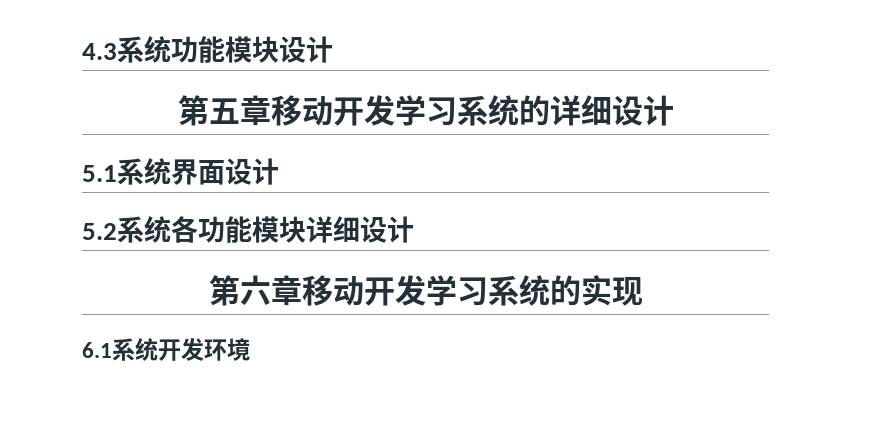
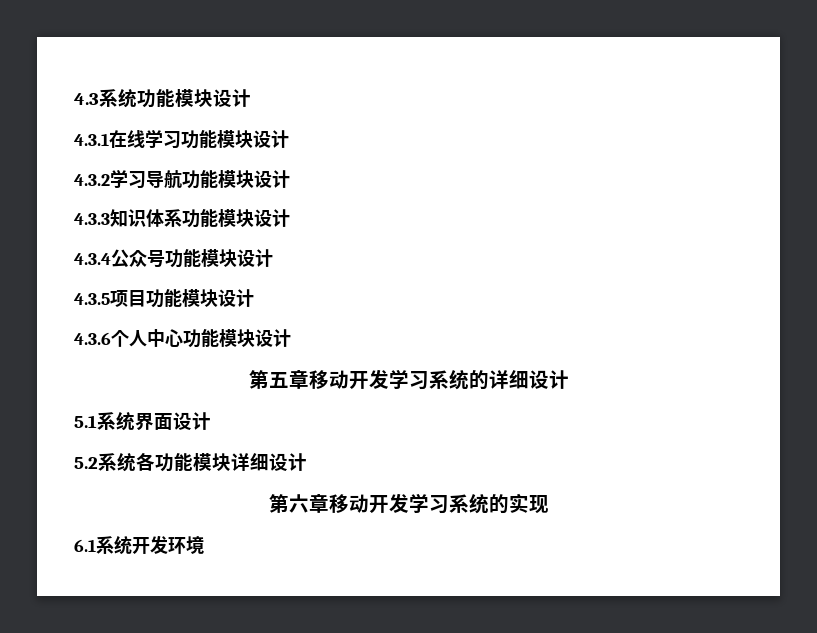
+ 4.3.1在线学习功能模块设计
+ 4.3.2学习导航功能模块设计
+ 4.3.3知识体系功能模块设计
+ 4.3.4公众号功能模块设计
+ 4.3.5项目功能模块设计
+ 4.3.6个人中心功能模块设计

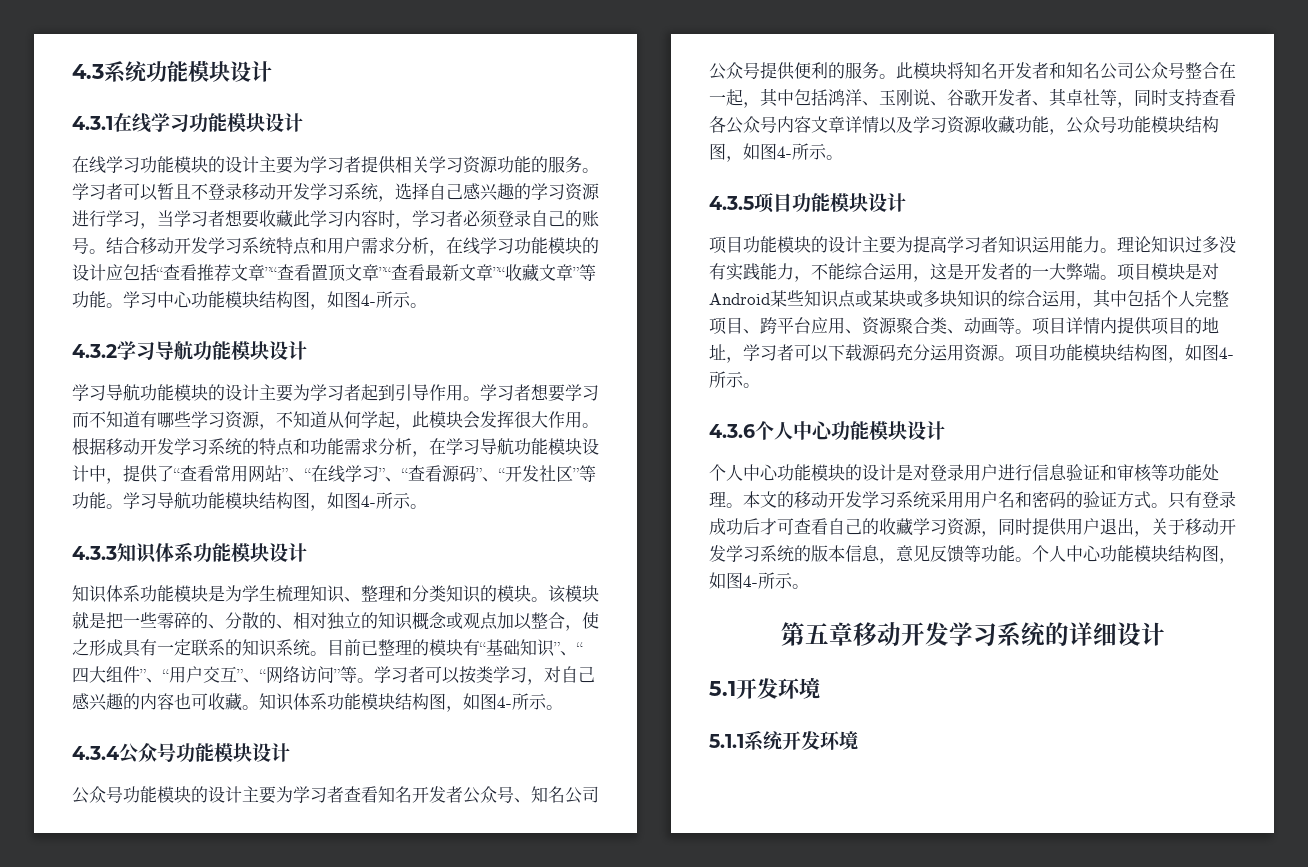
+ 在线学习功能模块的设计主要为学习者提供相关学习资源功能的服务。学习者可以暂且不登录移动开发学习系统，选择自己感兴趣的学习资源进行学习，当学习者想要收藏此学习内容时，学习者必须登录自己的账号。结合移动开发学习系统特点和用户需求分析，在线学习功能模块的设计应包括“查看推荐文章”“查看置顶文章”“查看最新文章”“收藏文章”等功能。学习中心功能模块结构图，如图4-所示。
+ 学习导航功能模块的设计主要为学习者起到引导作用。学习者想要学习而不知道有哪些学习资源，不知道从何学起，此模块会发挥很大作用。根据移动开发学习系统的特点和功能需求分析，在学习导航功能模块设计中，提供了“查看常用网站”、“在线学习”、“查看源码”、“开发社区”等功能。学习导航功能模块结构图，如图4-所示。
+ 知识体系功能模块是为学生梳理知识、整理和分类知识的模块。该模块就是把一些零碎的、分散的、相对独立的知识概念或观点加以整合，使之形成具有一定联系的知识系统。目前已整理的模块有“基础知识”、“四大组件”、“用户交互”、“网络访问”等。学习者可以按类学习，对自己感兴趣的内容也可收藏。知识体系功能模块结构图，如图4-所示。
+ 公众号功能模块的设计主要为学习者查看知名开发者公众号、知名公司公众号提供便利的服务。此模块将知名开发者和知名公司公众号整合在一起，其中包括鸿洋、玉刚说、谷歌开发者、其卓社等，同时支持查看各公众号内容文章详情以及学习资源收藏功能，公众号功能模块结构图，如图4-所示。
+ 项目功能模块的设计主要为提高学习者知识运用能力。理论知识过多没有实践能力，不能综合运用，这是开发者的一大弊端。项目模块是对Android某些知识点或某块或多块知识的综合运用，其中包括个人完整项目、跨平台应用、资源聚合类、动画等。项目详情内提供项目的地址，学习者可以下载源码充分运用资源。项目功能模块结构图，如图4-所示。
+ 个人中心功能模块的设计是对登录用户进行信息验证和审核等功能处理。本文的移动开发学习系统采用用户名和密码的验证方式。只有登录成功后才可查看自己的收藏学习资源，同时提供用户退出，关于移动开发学习系统的版本信息，意见反馈等功能。个人中心功能模块结构图，如图4-所示。
- 5.1系统界面设计
- 5.2系统各功能模块详细设计
- 第六章移动开发学习系统的实现
- 6.1系统开发环境
+ 5.1开发环境
+ 5.1.1系统开发环境

